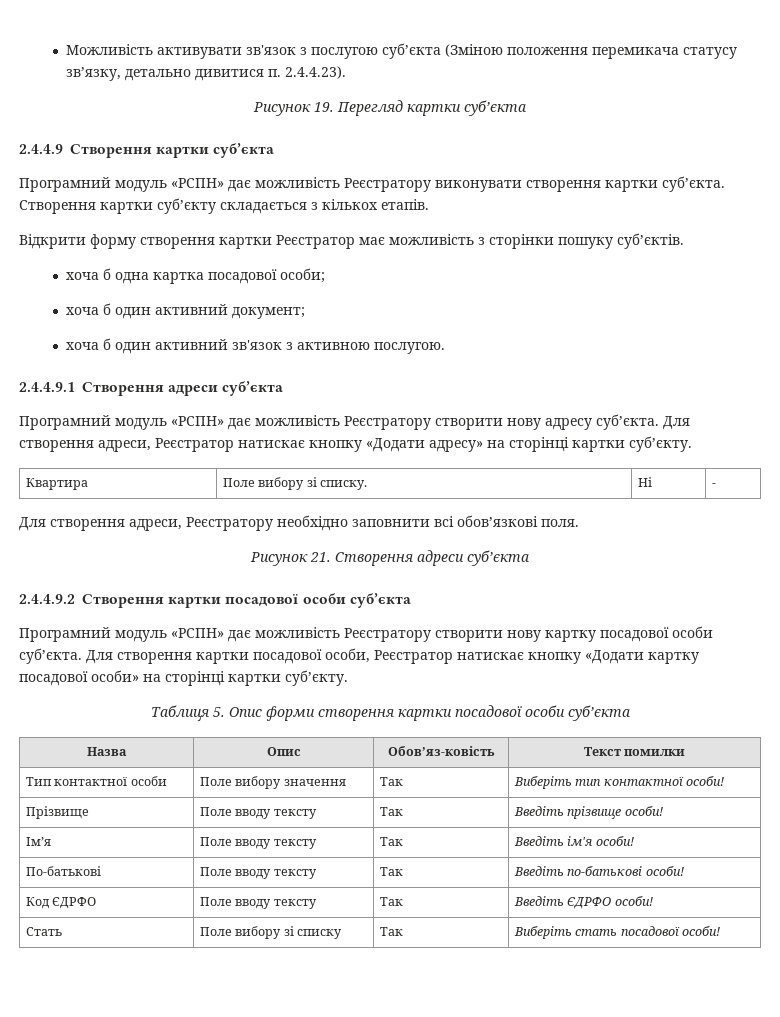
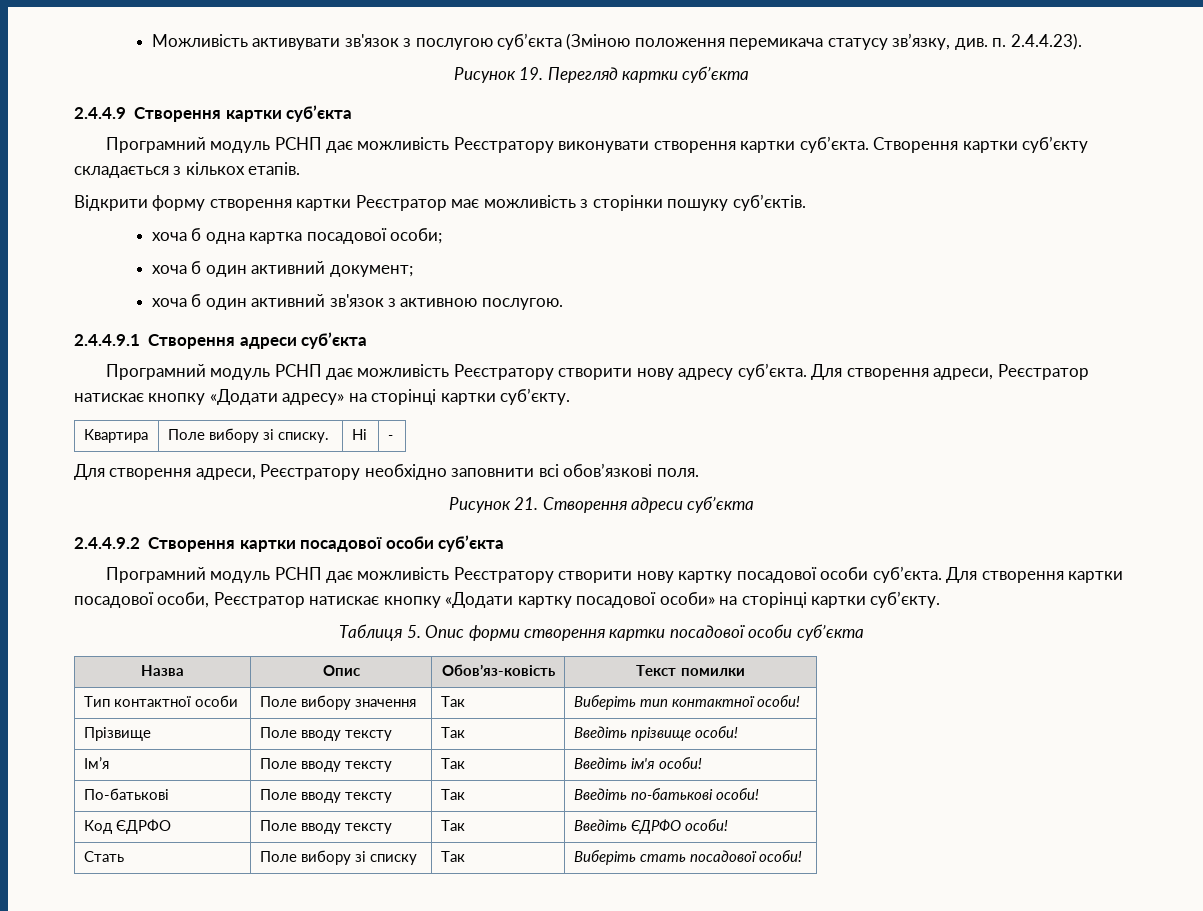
- Можливість активувати зв'язок з послугою суб’єкта (Зміною положення перемикача статусу зв’язку, детально дивитися п. 2.4.4.23).
+ Можливість активувати зв'язок з послугою суб’єкта (Зміною положення перемикача статусу зв’язку, див. п. 2.4.4.23).
- Програмний модуль «РСПН» дає можливість Реєстратору виконувати створення картки суб’єкта.
+ Програмний модуль РСНП дає можливість Реєстратору виконувати створення картки суб’єкта.
- Програмний модуль «РСПН» дає можливість Реєстратору створити нову адресу суб’єкта.
+ Програмний модуль РСНП дає можливість Реєстратору створити нову адресу суб’єкта.
- Програмний модуль «РСПН» дає можливість Реєстратору створити нову картку посадової особи суб’єкта.
+ Програмний модуль РСНП дає можливість Реєстратору створити нову картку посадової особи суб’єкта.

